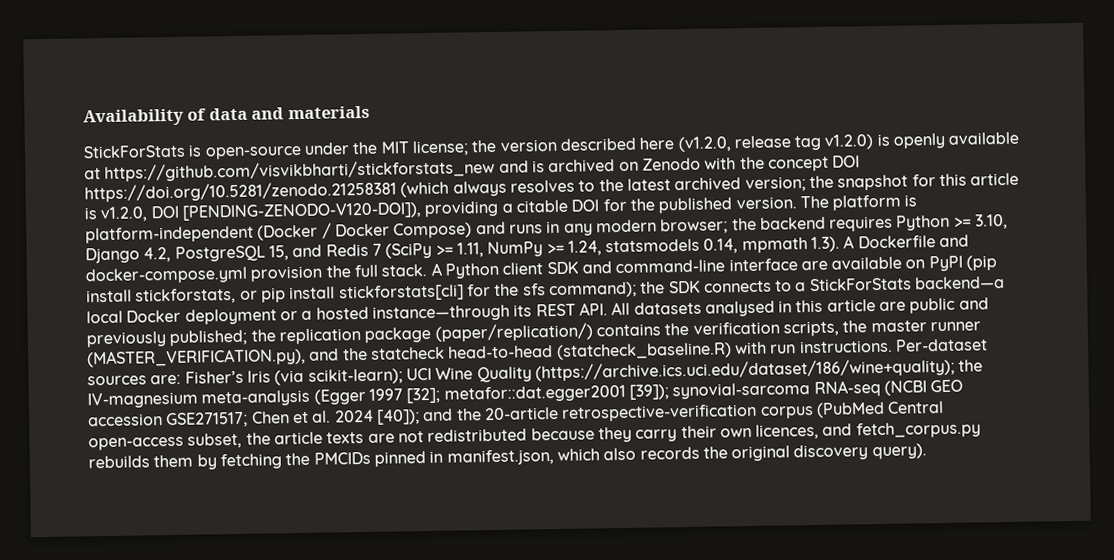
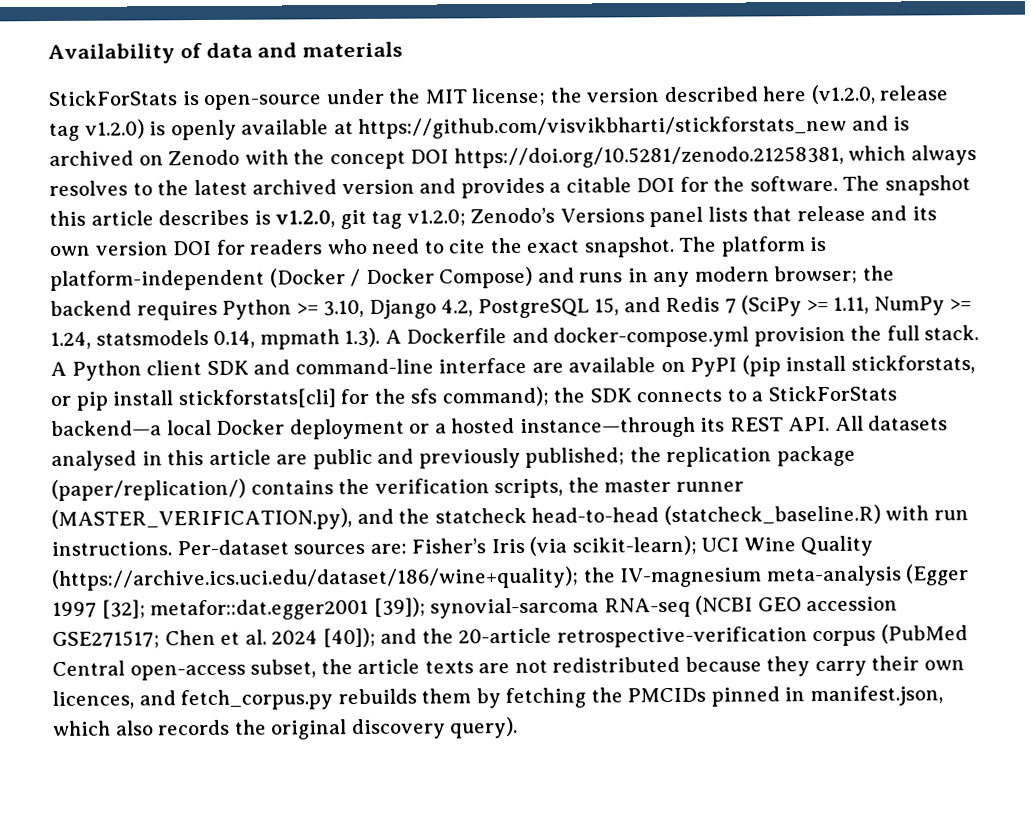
- StickForStats is open-source under the MIT license; the version described here (v1.2.0, release tag v1.2.0) is openly available at https://github.com/visvikbharti/stickforstats_new and is archived on Zenodo with the concept DOI https://doi.org/10.5281/zenodo.21258381 (which always resolves to the latest archived version; the snapshot for this article is v1.2.0, DOI [PENDING-ZENODO-V120-DOI]), providing a citable DOI for the published version.
+ StickForStats is open-source under the MIT license; the version described here (v1.2.0, release tag v1.2.0) is openly available at https://github.com/visvikbharti/stickforstats_new and is archived on Zenodo with the concept DOI https://doi.org/10.5281/zenodo.21258381, which always resolves to the latest archived version and provides a citable DOI for the software. The snapshot this article describes is v1.2.0, git tag v1.2.0; Zenodo’s Versions panel lists that release and its own version DOI for readers who need to cite the exact snapshot.

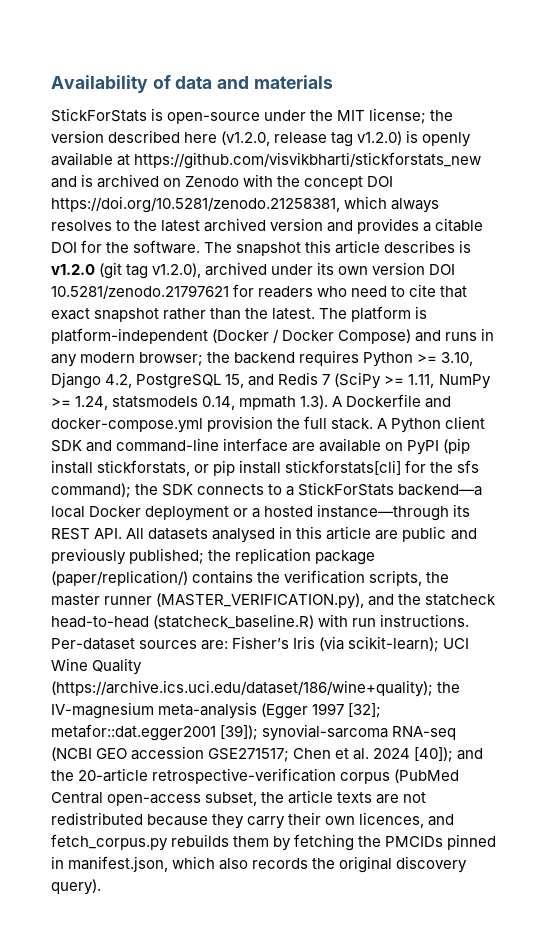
- The snapshot this article describes is v1.2.0, git tag v1.2.0; Zenodo’s Versions panel lists that release and its own version DOI for readers who need to cite the exact snapshot.
+ The snapshot this article describes is v1.2.0 (git tag v1.2.0), archived under its own version DOI 10.5281/zenodo.21797621 for readers who need to cite that exact snapshot rather than the latest.

